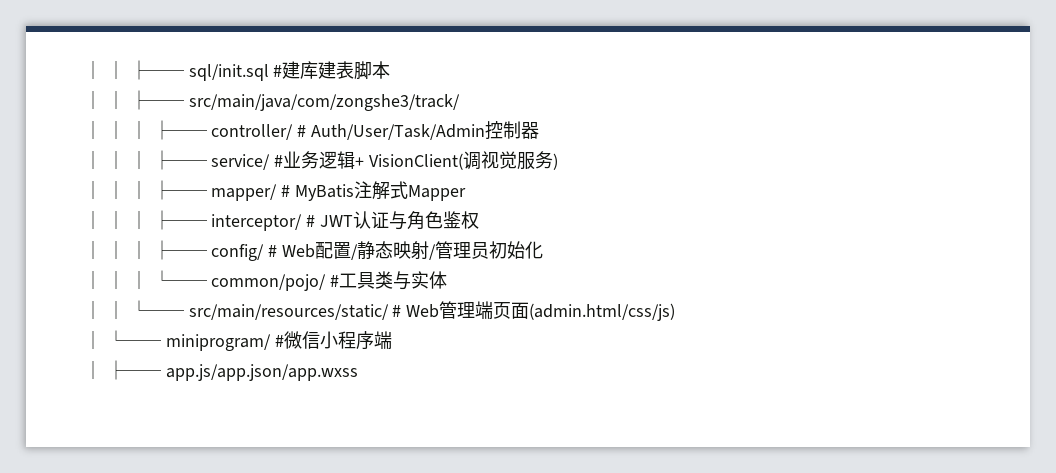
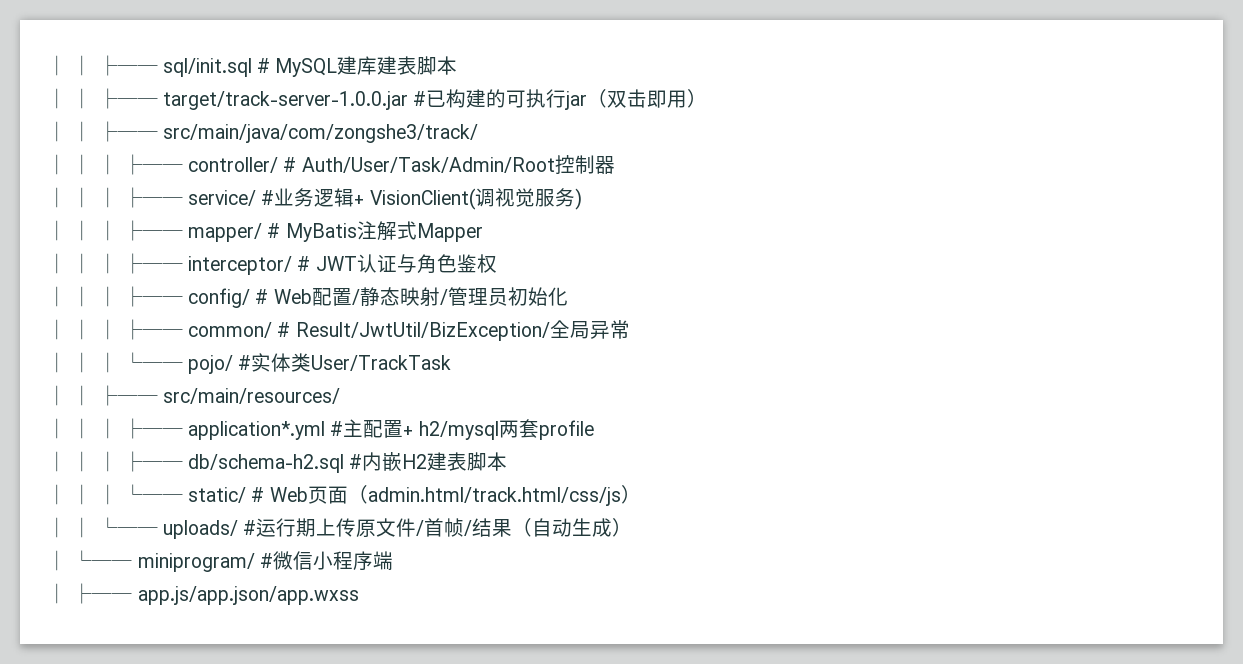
- │ │ ├── sql/init.sql #建库建表脚本
+ │ │ ├── sql/init.sql # MySQL建库建表脚本
+ │ │ ├── target/track-server-1.0.0.jar #已构建的可执行jar（双击即用）
- │ │ │ ├── controller/ # Auth/User/Task/Admin控制器
+ │ │ │ ├── controller/ # Auth/User/Task/Admin/Root控制器
- │ │ │ └── common/pojo/ #工具类与实体
- │ │ └── src/main/resources/static/ # Web管理端页面(admin.html/css/js)
+ │ │ │ ├── common/ # Result/JwtUtil/BizException/全局异常
+ │ │ │ └── pojo/ #实体类User/TrackTask
+ │ │ ├── src/main/resources/
+ │ │ │ ├── application*.yml #主配置+ h2/mysql两套profile
+ │ │ │ ├── db/schema-h2.sql #内嵌H2建表脚本
+ │ │ │ └── static/ # Web页面（admin.html/track.html/css/js）
+ │ │ └── uploads/ #运行期上传原文件/首帧/结果（自动生成）

